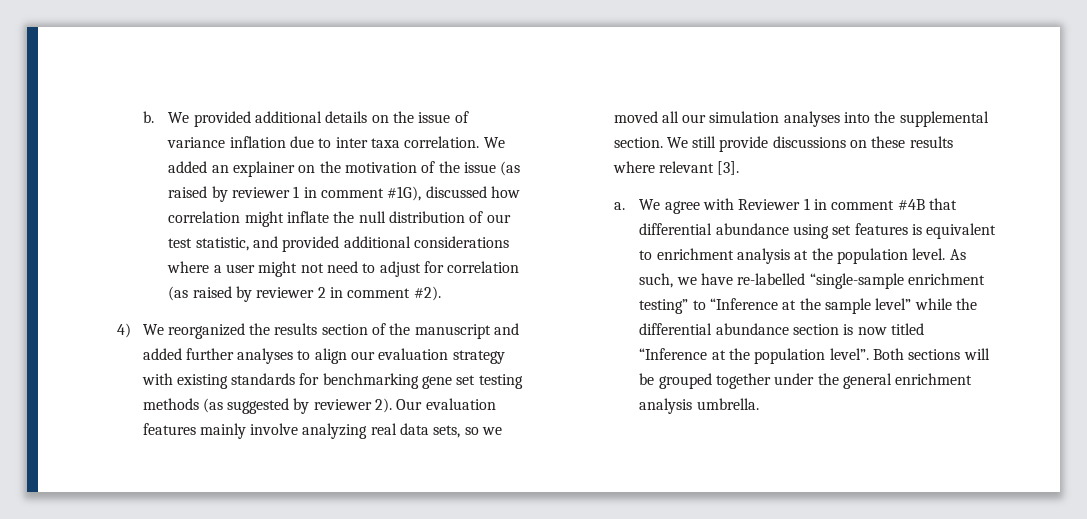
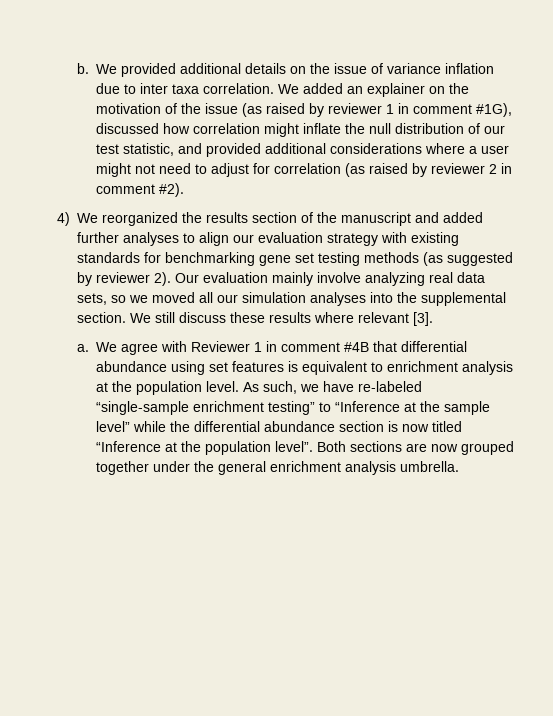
- Our evaluation features mainly involve analyzing real data sets, so we moved all our simulation analyses into the supplemental section.
+ Our evaluation mainly involve analyzing real data sets, so we moved all our simulation analyses into the supplemental section.
- We still provide discussions on these results where relevant [3].
+ We still discuss these results where relevant [3].
- As such, we have re-labelled “single-sample enrichment testing” to “Inference at the sample level” while the differential abundance section is now titled “Inference at the population level”.
+ As such, we have re-labeled “single-sample enrichment testing” to “Inference at the sample level” while the differential abundance section is now titled “Inference at the population level”.
- Both sections will be grouped together under the general enrichment analysis umbrella.
+ Both sections are now grouped together under the general enrichment analysis umbrella.

